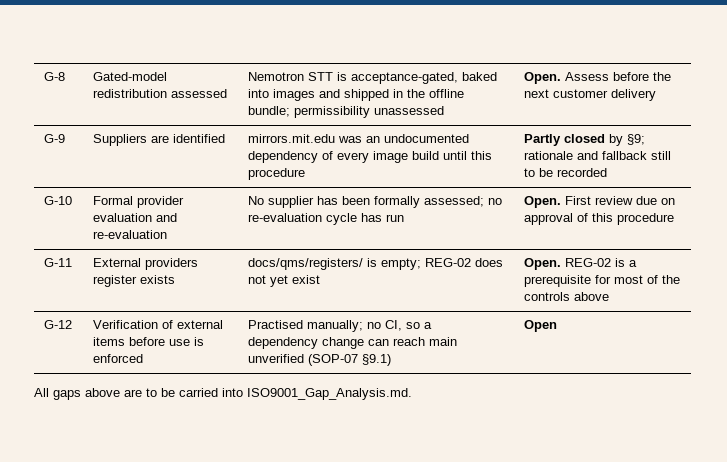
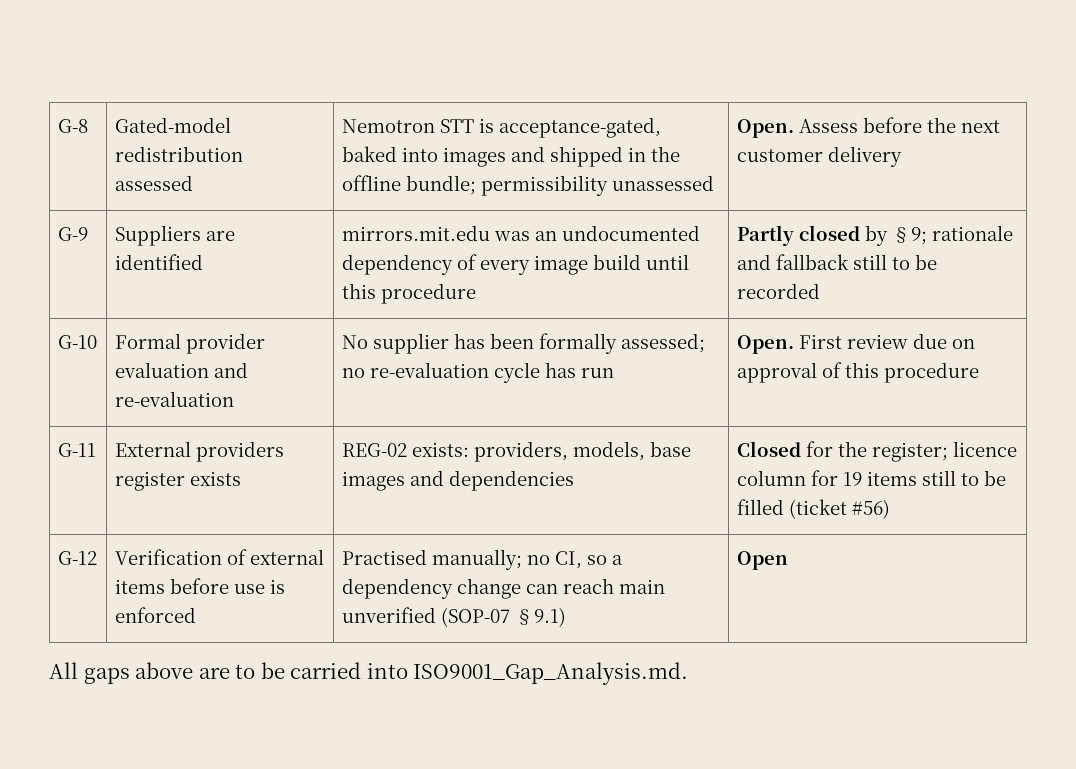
- G-11 | External providers register exists | docs/qms/registers/ is empty; REG-02 does not yet exist | Open. REG-02 is a prerequisite for most of the controls above
+ G-11 | External providers register exists | REG-02 exists: providers, models, base images and dependencies | Closed for the register; licence column for 19 items still to be filled (ticket #56)

